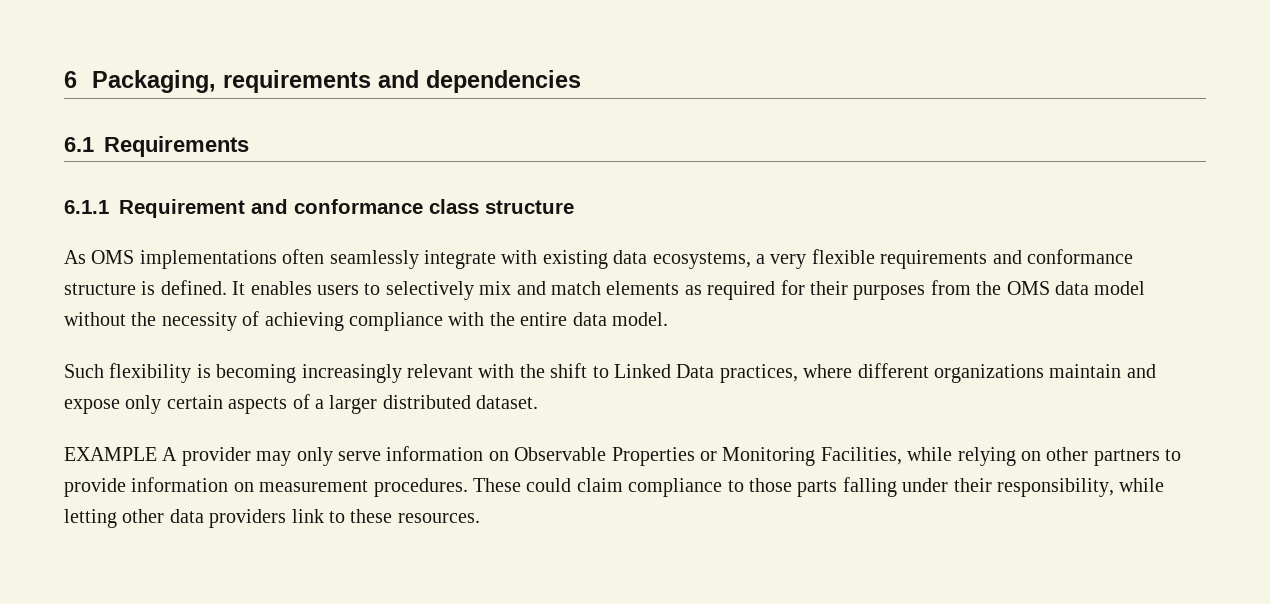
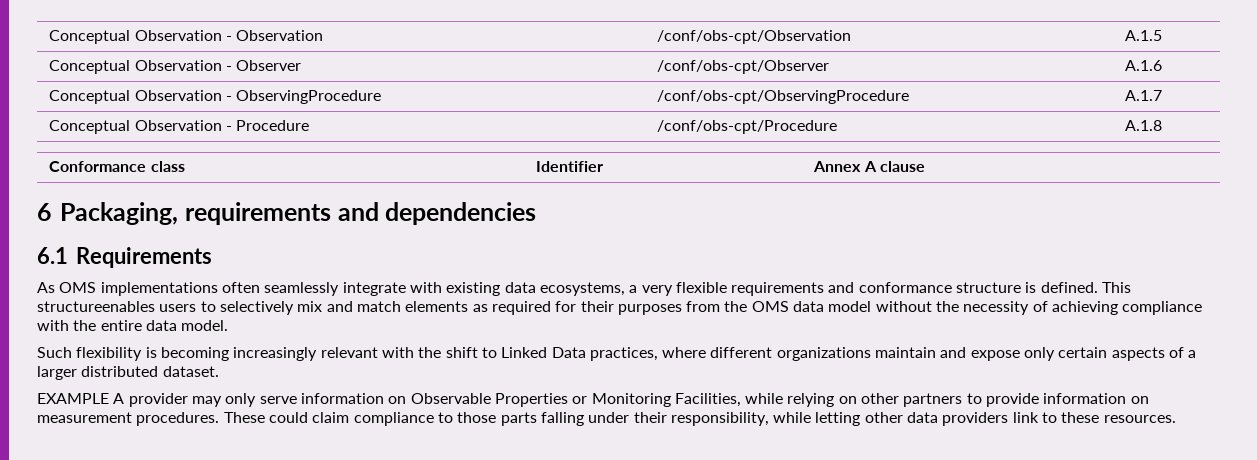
+ Conceptual Observation - Observation | /conf/obs-cpt/Observation | A.1.5
+ Conceptual Observation - Observer | /conf/obs-cpt/Observer | A.1.6
+ Conceptual Observation - ObservingProcedure | /conf/obs-cpt/ObservingProcedure | A.1.7
+ Conceptual Observation - Procedure | /conf/obs-cpt/Procedure | A.1.8
+ Conformance class | Identifier | Annex A clause
- 6.1.1 Requirement and conformance class structure
- It enables users to selectively mix and match elements as required for their purposes from the OMS data model without the necessity of achieving compliance with the entire data model.
+ This structureenables users to selectively mix and match elements as required for their purposes from the OMS data model without the necessity of achieving compliance with the entire data model.

